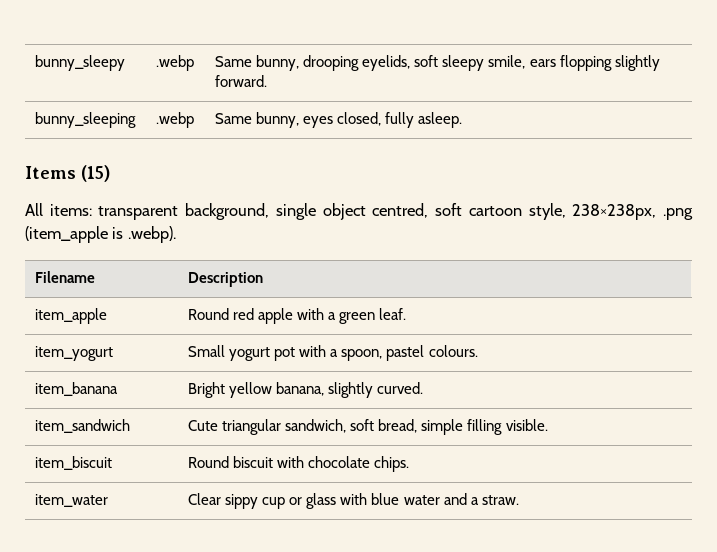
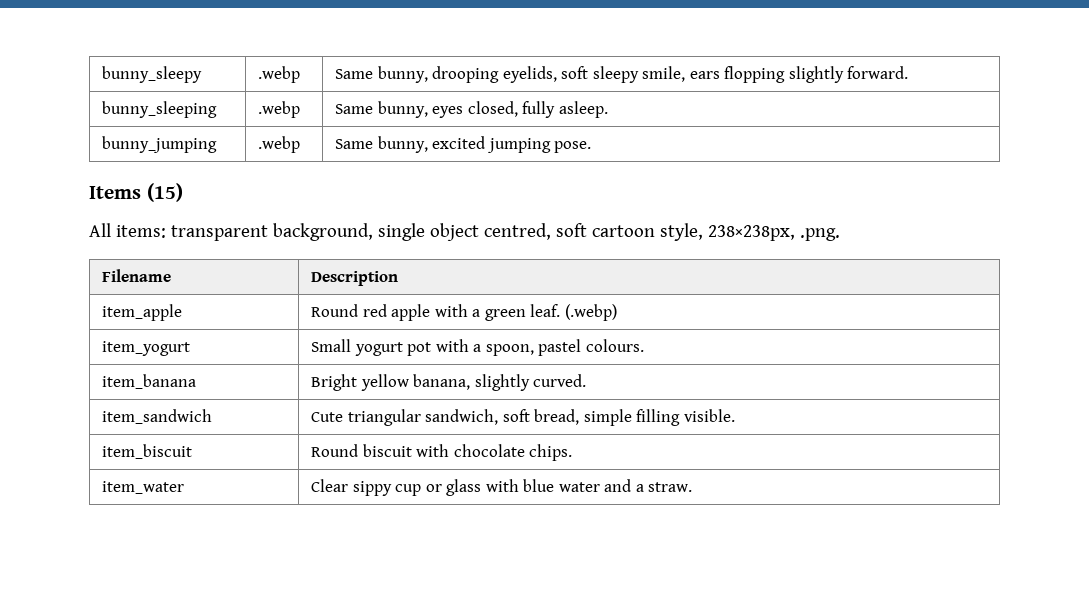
+ bunny_jumping | .webp | Same bunny, excited jumping pose.
- All items: transparent background, single object centred, soft cartoon style, 238×238px, .png (item_apple is .webp).
+ All items: transparent background, single object centred, soft cartoon style, 238×238px, .png.
- item_apple | Round red apple with a green leaf.
+ item_apple | Round red apple with a green leaf. (.webp)

